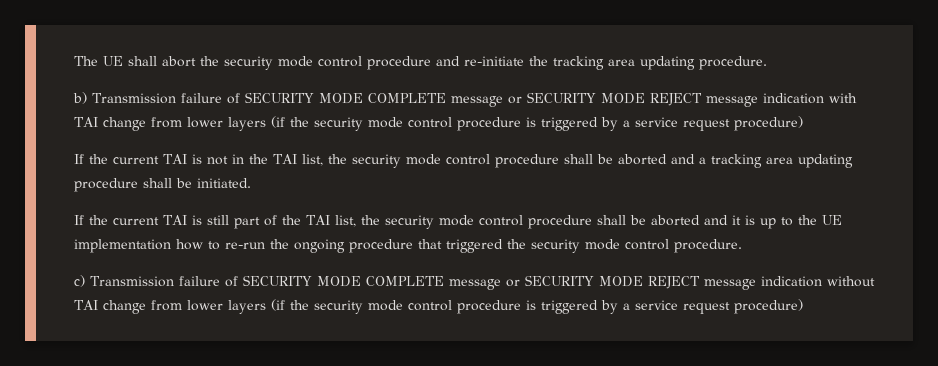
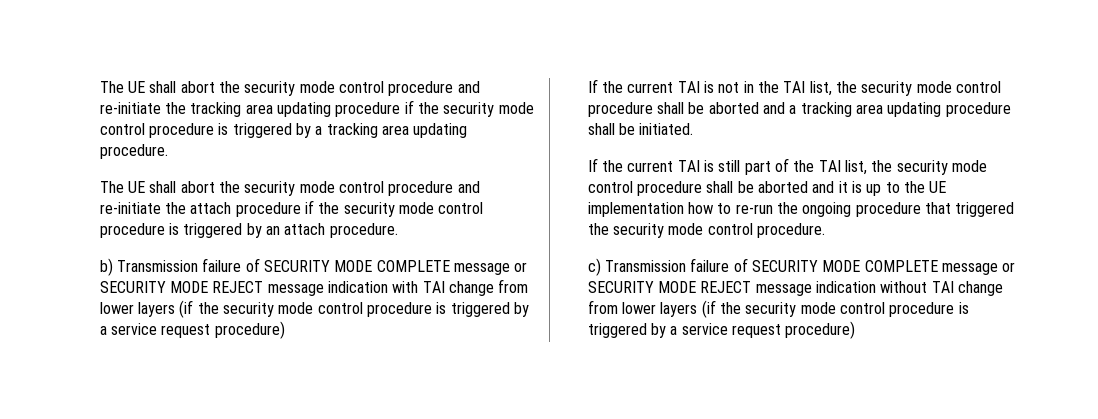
- The UE shall abort the security mode control procedure and re-initiate the tracking area updating procedure.
+ The UE shall abort the security mode control procedure and re-initiate the tracking area updating procedure if the security mode control procedure is triggered by a tracking area updating procedure.
+ The UE shall abort the security mode control procedure and re-initiate the attach procedure if the security mode control procedure is triggered by an attach procedure.

